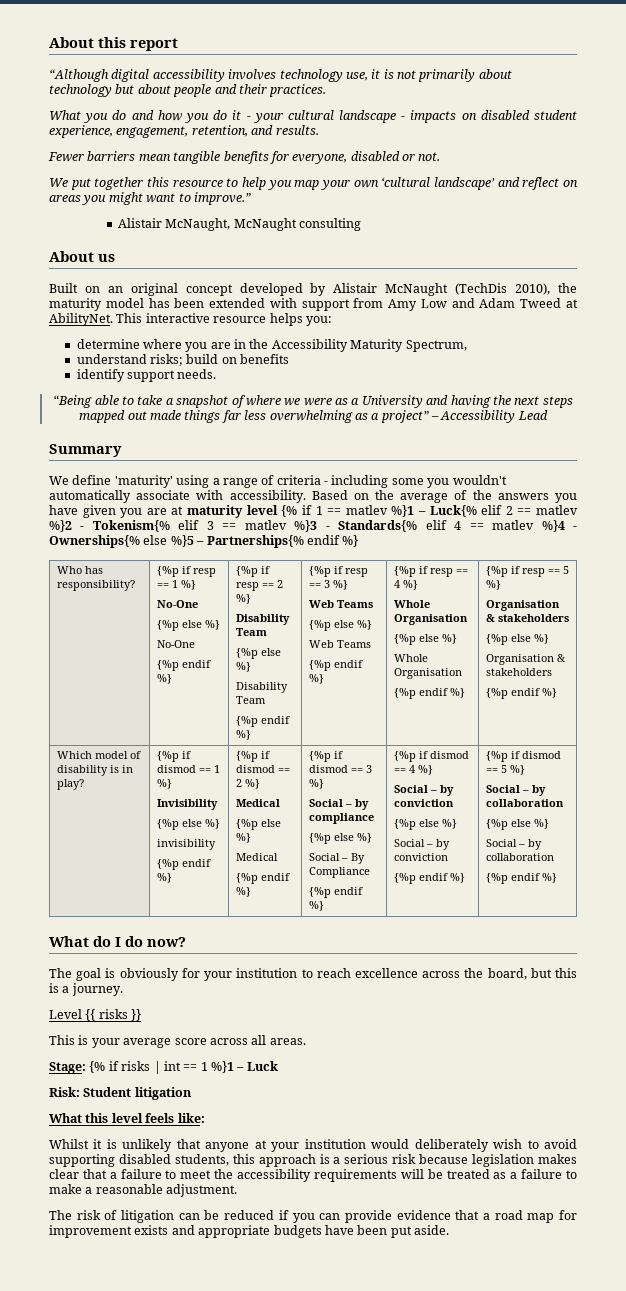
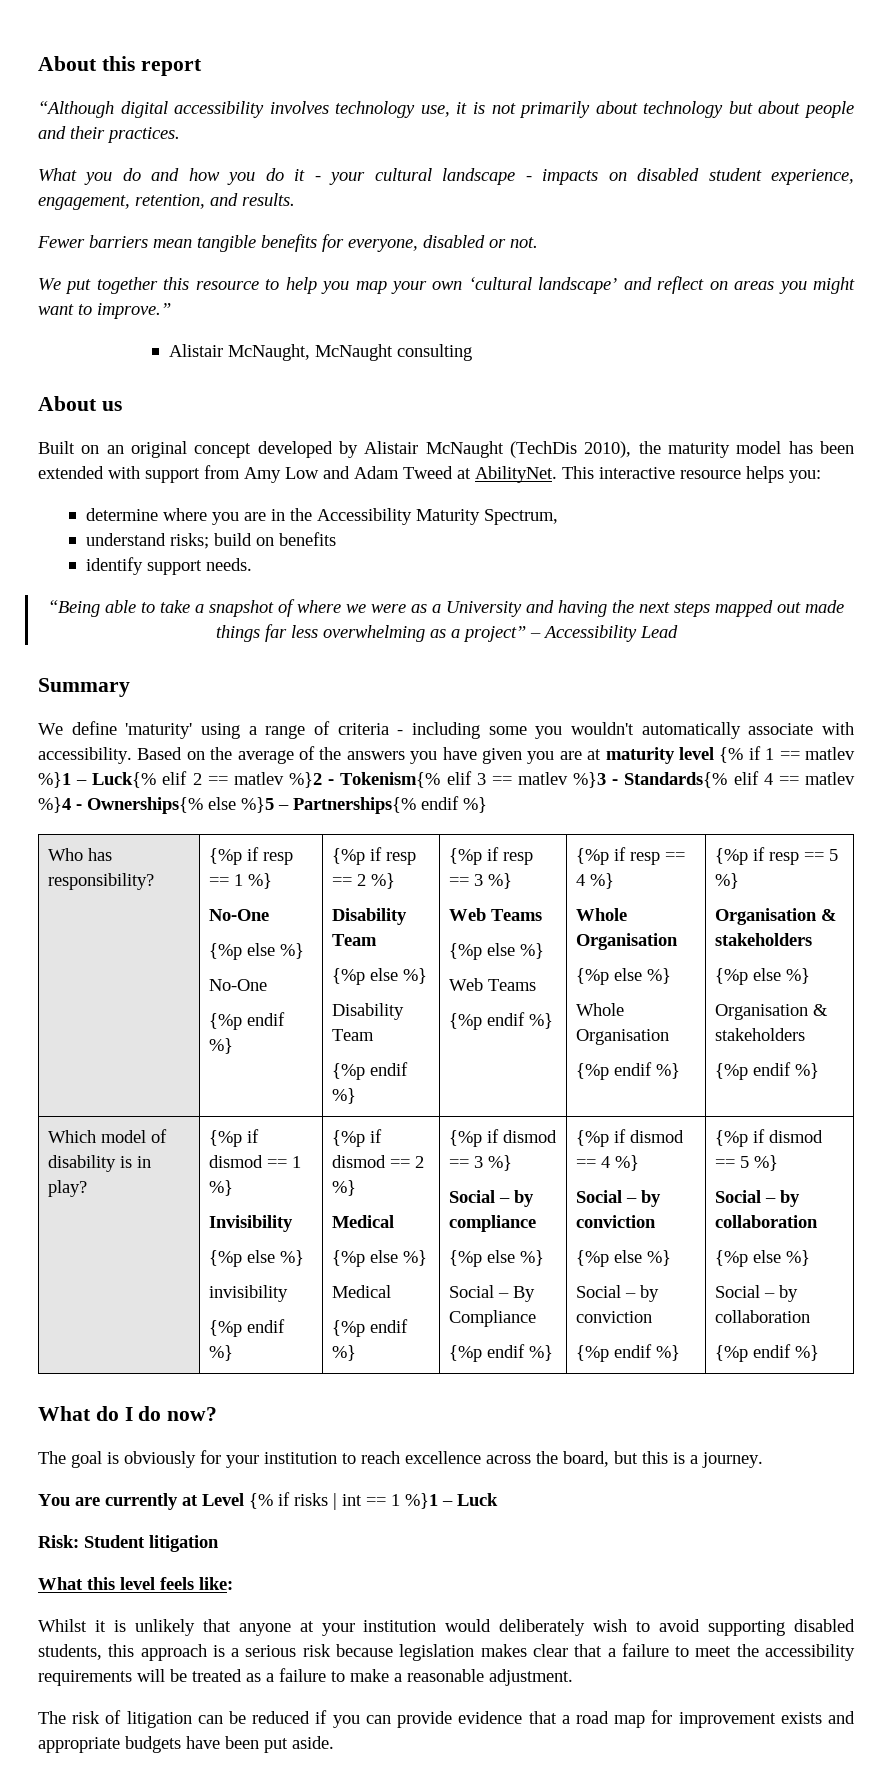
- Level {{ risks }}
- This is your average score across all areas.
- Stage: {% if risks | int == 1 %}1 – Luck
+ You are currently at Level {% if risks | int == 1 %}1 – Luck

